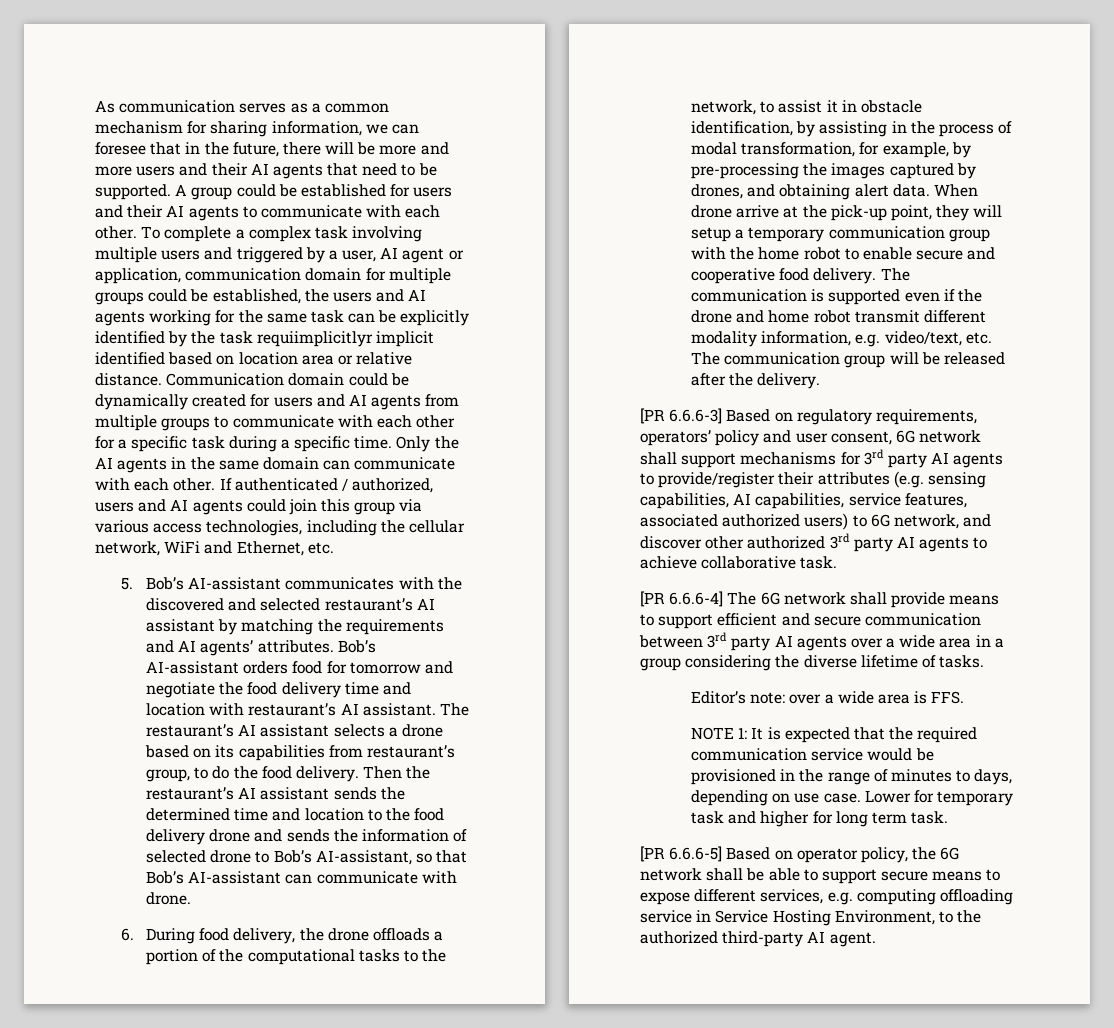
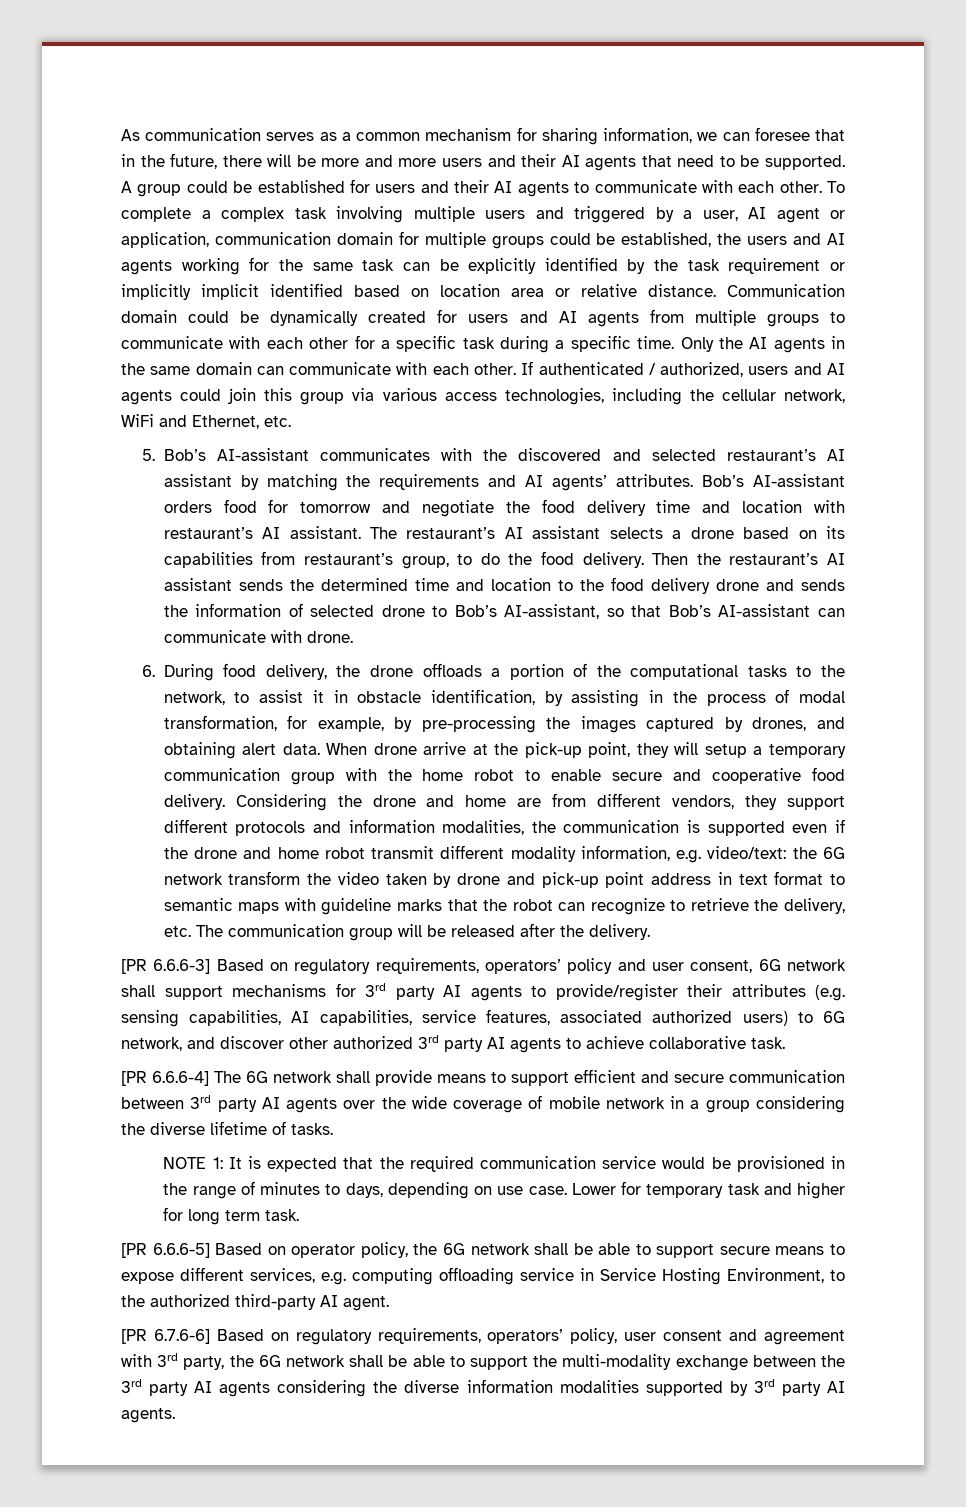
- To complete a complex task involving multiple users and triggered by a user, AI agent or application, communication domain for multiple groups could be established, the users and AI agents working for the same task can be explicitly identified by the task requiimplicitlyr implicit identified based on location area or relative distance.
+ To complete a complex task involving multiple users and triggered by a user, AI agent or application, communication domain for multiple groups could be established, the users and AI agents working for the same task can be explicitly identified by the task requirement or implicitly implicit identified based on location area or relative distance.
- The communication is supported even if the drone and home robot transmit different modality information, e.g. video/text, etc. The communication group will be released after the delivery.
+ Considering the drone and home are from different vendors, they support different protocols and information modalities, the communication is supported even if the drone and home robot transmit different modality information, e.g. video/text: the 6G network transform the video taken by drone and pick-up point address in text format to semantic maps with guideline marks that the robot can recognize to retrieve the delivery, etc. The communication group will be released after the delivery.
- [PR 6.6.6-4] The 6G network shall provide means to support efficient and secure communication between 3rd party AI agents over a wide area in a group considering the diverse lifetime of tasks.
+ [PR 6.6.6-4] The 6G network shall provide means to support efficient and secure communication between 3rd party AI agents over the wide coverage of mobile network in a group considering the diverse lifetime of tasks.
- Editor’s note: over a wide area is FFS.
+ [PR 6.7.6-6] Based on regulatory requirements, operators’ policy, user consent and agreement with 3rd party, the 6G network shall be able to support the multi-modality exchange between the 3rd party AI agents considering the diverse information modalities supported by 3rd party AI agents.

